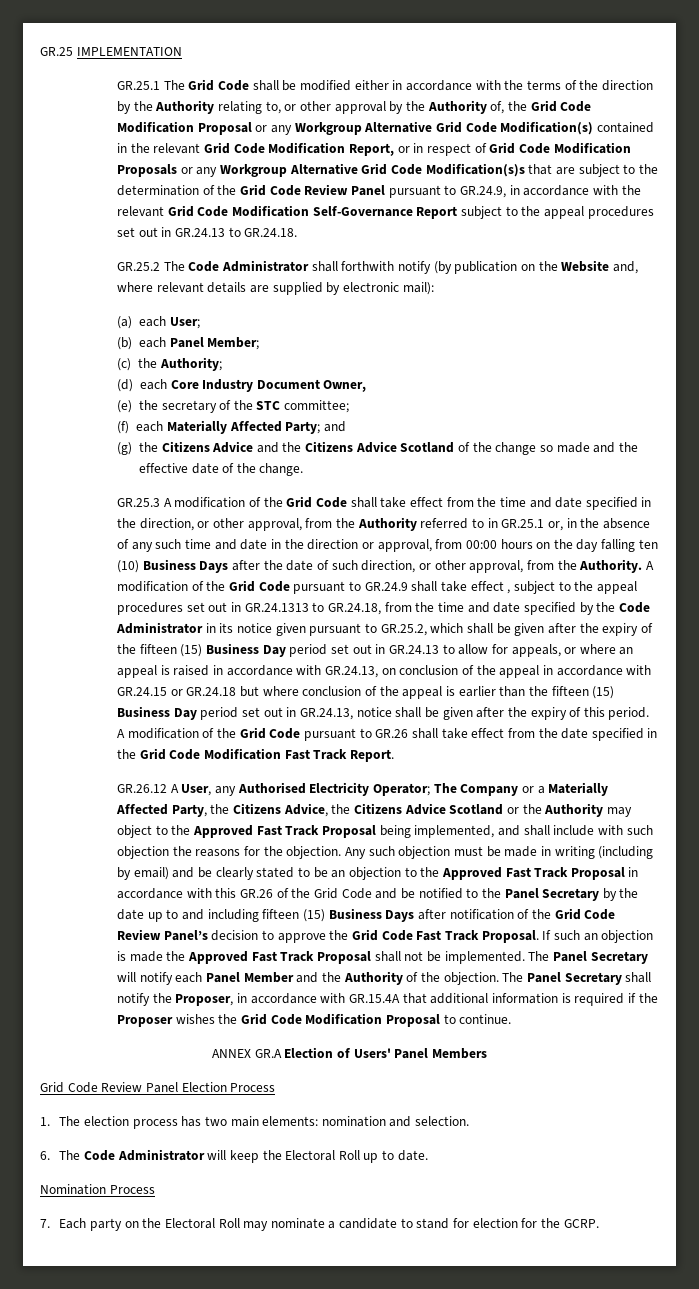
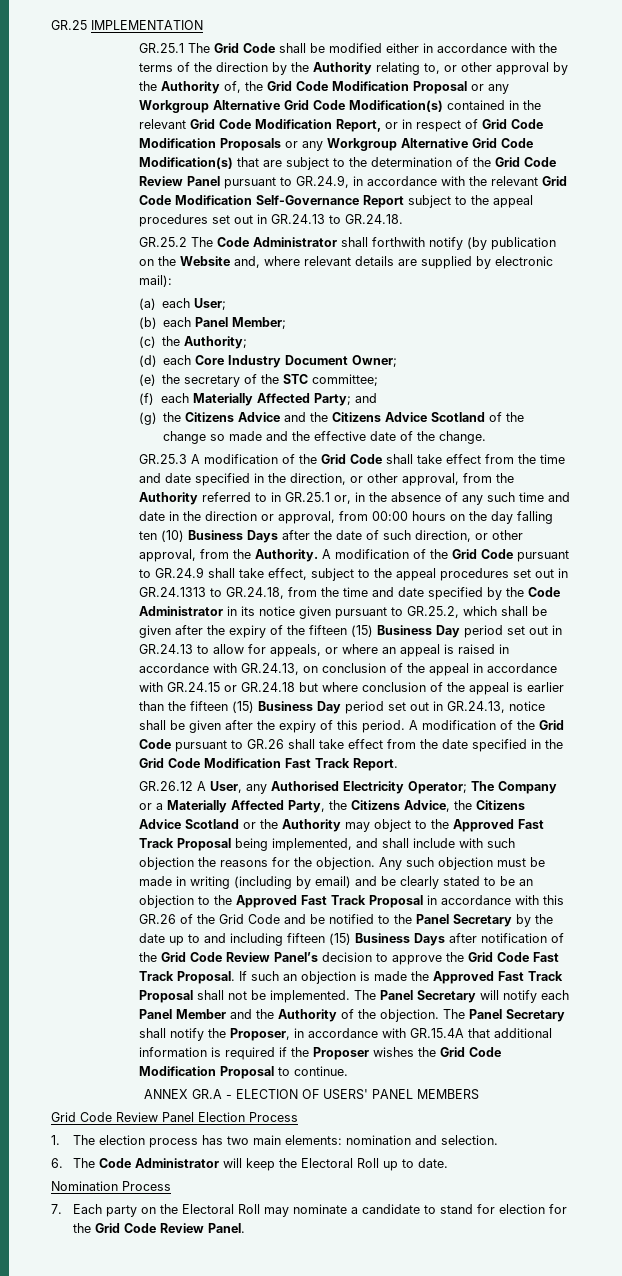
- GR.25.1 The Grid Code shall be modified either in accordance with the terms of the direction by the Authority relating to, or other approval by the Authority of, the Grid Code Modification Proposal or any Workgroup Alternative Grid Code Modification(s) contained in the relevant Grid Code Modification Report, or in respect of Grid Code Modification Proposals or any Workgroup Alternative Grid Code Modification(s)s that are subject to the determination of the Grid Code Review Panel pursuant to GR.24.9, in accordance with the relevant Grid Code Modification Self-Governance Report subject to the appeal procedures set out in GR.24.13 to GR.24.18.
+ GR.25.1 The Grid Code shall be modified either in accordance with the terms of the direction by the Authority relating to, or other approval by the Authority of, the Grid Code Modification Proposal or any Workgroup Alternative Grid Code Modification(s) contained in the relevant Grid Code Modification Report, or in respect of Grid Code Modification Proposals or any Workgroup Alternative Grid Code Modification(s) that are subject to the determination of the Grid Code Review Panel pursuant to GR.24.9, in accordance with the relevant Grid Code Modification Self-Governance Report subject to the appeal procedures set out in GR.24.13 to GR.24.18.
- (d) each Core Industry Document Owner,
+ (d) each Core Industry Document Owner;
- A modification of the Grid Code pursuant to GR.24.9 shall take effect , subject to the appeal procedures set out in GR.24.1313 to GR.24.18, from the time and date specified by the Code Administrator in its notice given pursuant to GR.25.2, which shall be given after the expiry of the fifteen (15) Business Day period set out in GR.24.13 to allow for appeals, or where an appeal is raised in accordance with GR.24.13, on conclusion of the appeal in accordance with GR.24.15 or GR.24.18 but where conclusion of the appeal is earlier than the fifteen (15) Business Day period set out in GR.24.13, notice shall be given after the expiry of this period.
+ A modification of the Grid Code pursuant to GR.24.9 shall take effect, subject to the appeal procedures set out in GR.24.1313 to GR.24.18, from the time and date specified by the Code Administrator in its notice given pursuant to GR.25.2, which shall be given after the expiry of the fifteen (15) Business Day period set out in GR.24.13 to allow for appeals, or where an appeal is raised in accordance with GR.24.13, on conclusion of the appeal in accordance with GR.24.15 or GR.24.18 but where conclusion of the appeal is earlier than the fifteen (15) Business Day period set out in GR.24.13, notice shall be given after the expiry of this period.
- ANNEX GR.A Election of Users' Panel Members
+ ANNEX GR.A - ELECTION OF USERS' PANEL MEMBERS
- 7. Each party on the Electoral Roll may nominate a candidate to stand for election for the GCRP.
+ 7. Each party on the Electoral Roll may nominate a candidate to stand for election for the Grid Code Review Panel.

